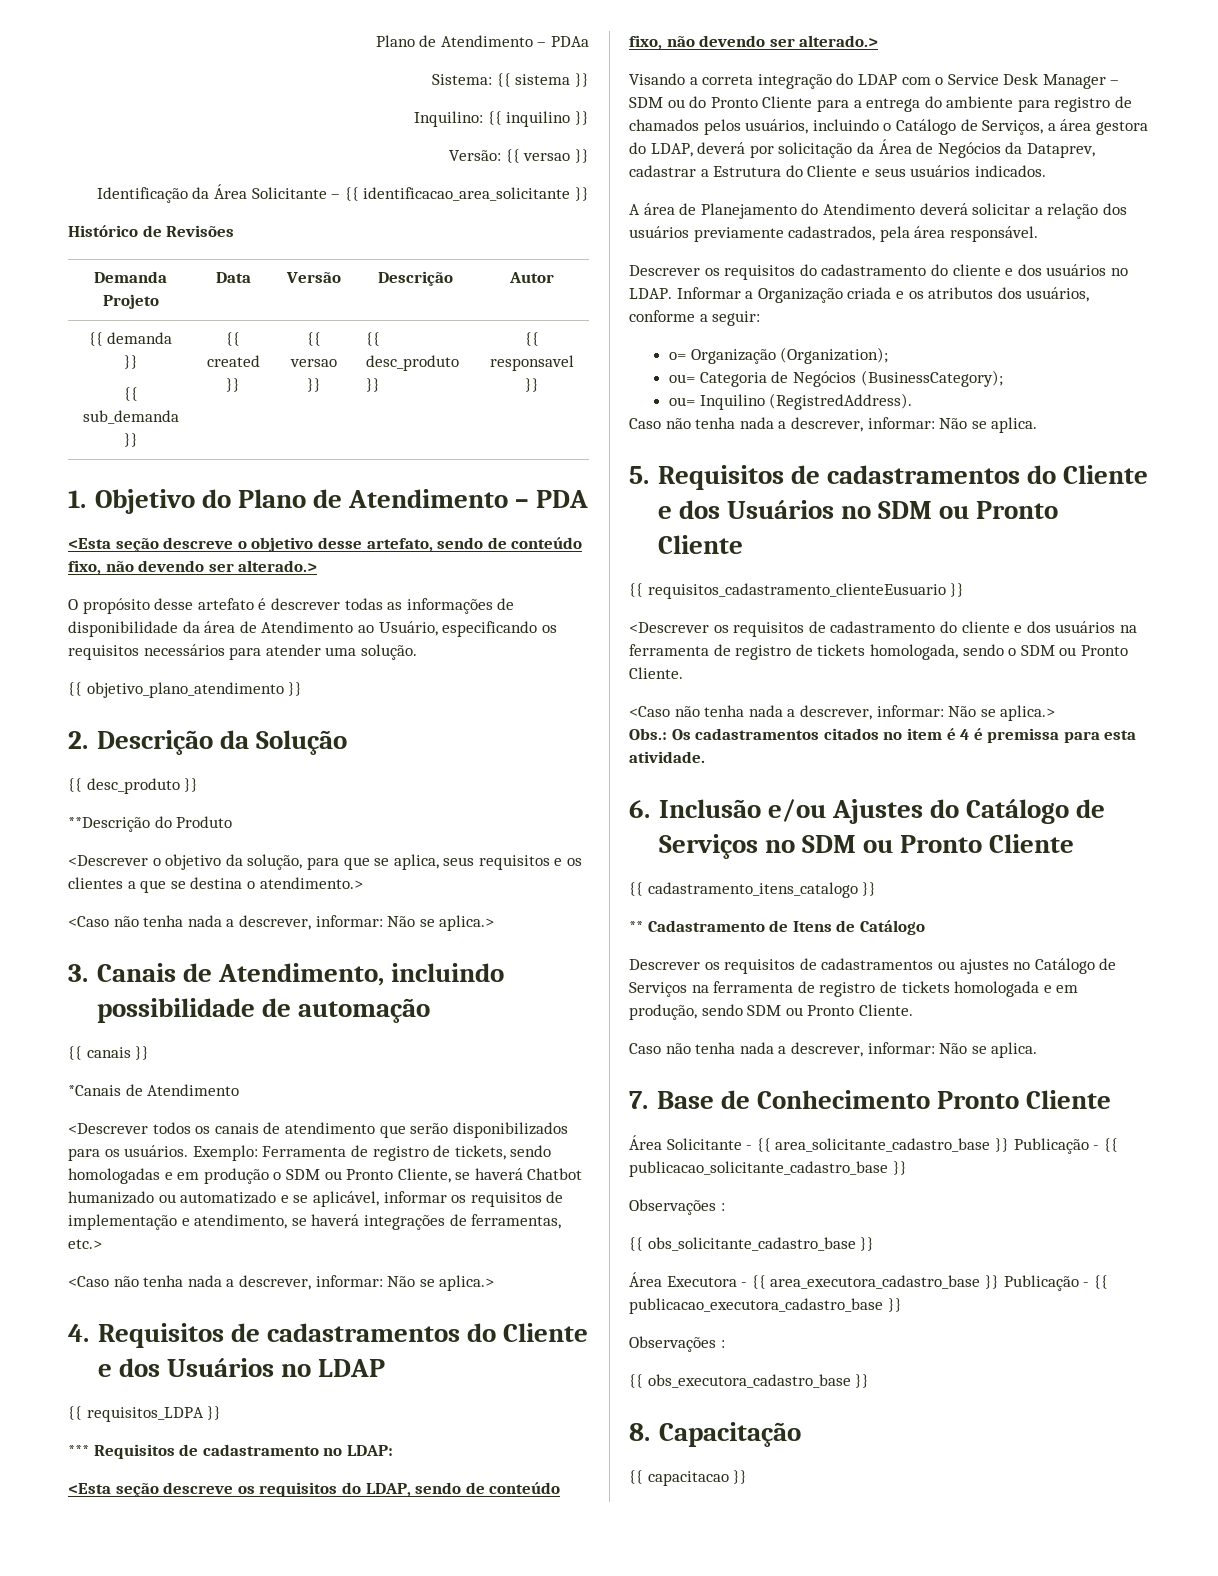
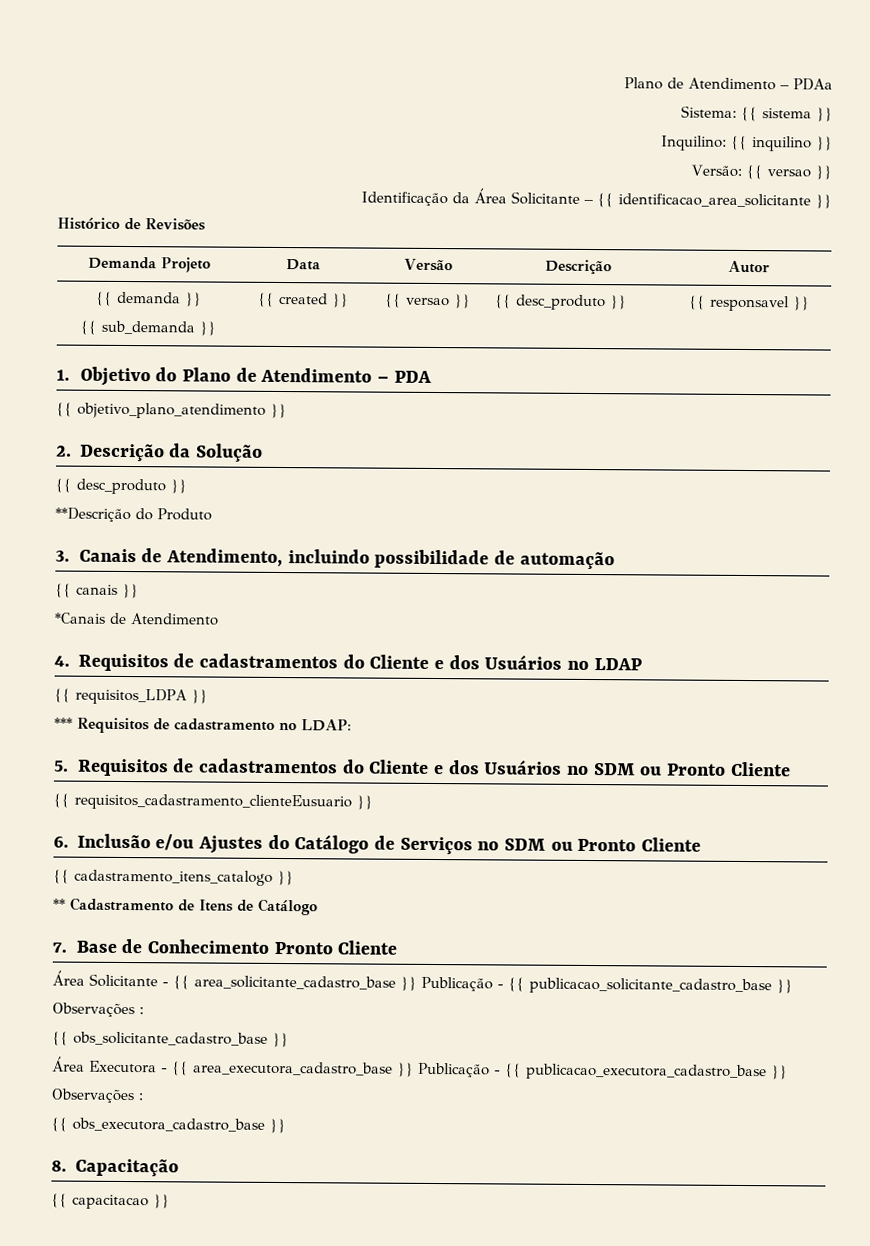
- <Esta seção descreve o objetivo desse artefato, sendo de conteúdo fixo, não devendo ser alterado.>
- O propósito desse artefato é descrever todas as informações de disponibilidade da área de Atendimento ao Usuário, especificando os requisitos necessários para atender uma solução.
- <Descrever o objetivo da solução, para que se aplica, seus requisitos e os clientes a que se destina o atendimento.>
- <Caso não tenha nada a descrever, informar: Não se aplica.>
- <Descrever todos os canais de atendimento que serão disponibilizados para os usuários. Exemplo: Ferramenta de registro de tickets, sendo homologadas e em produção o SDM ou Pronto Cliente, se haverá Chatbot humanizado ou automatizado e se aplicável, informar os requisitos de implementação e atendimento, se haverá integrações de ferramentas, etc.>
- <Caso não tenha nada a descrever, informar: Não se aplica.>
- <Esta seção descreve os requisitos do LDAP, sendo de conteúdo fixo, não devendo ser alterado.>
- Visando a correta integração do LDAP com o Service Desk Manager – SDM ou do Pronto Cliente para a entrega do ambiente para registro de chamados pelos usuários, incluindo o Catálogo de Serviços, a área gestora do LDAP, deverá por solicitação da Área de Negócios da Dataprev, cadastrar a Estrutura do Cliente e seus usuários indicados.
- A área de Planejamento do Atendimento deverá solicitar a relação dos usuários previamente cadastrados, pela área responsável.
- Descrever os requisitos do cadastramento do cliente e dos usuários no LDAP. Informar a Organização criada e os atributos dos usuários, conforme a seguir:
- o= Organização (Organization);
- ou= Categoria de Negócios (BusinessCategory);
- ou= Inquilino (RegistredAddress).
- Caso não tenha nada a descrever, informar: Não se aplica.
- <Descrever os requisitos de cadastramento do cliente e dos usuários na ferramenta de registro de tickets homologada, sendo o SDM ou Pronto Cliente.
- <Caso não tenha nada a descrever, informar: Não se aplica.>
- Obs.: Os cadastramentos citados no item é 4 é premissa para esta atividade.
- Descrever os requisitos de cadastramentos ou ajustes no Catálogo de Serviços na ferramenta de registro de tickets homologada e em produção, sendo SDM ou Pronto Cliente.
- Caso não tenha nada a descrever, informar: Não se aplica.

